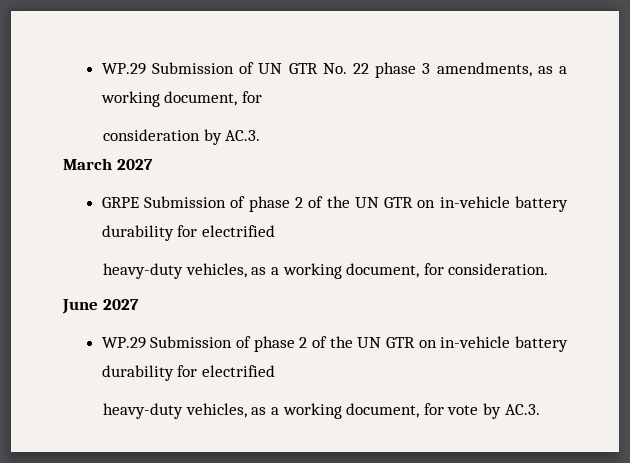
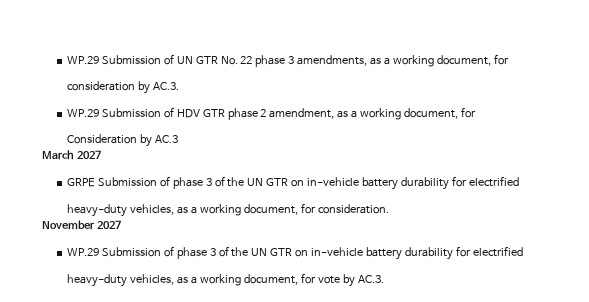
+ WP.29 Submission of HDV GTR phase 2 amendment, as a working document, for
+ Consideration by AC.3
- GRPE Submission of phase 2 of the UN GTR on in-vehicle battery durability for electrified
+ GRPE Submission of phase 3 of the UN GTR on in-vehicle battery durability for electrified
- June 2027
+ November 2027
- WP.29 Submission of phase 2 of the UN GTR on in-vehicle battery durability for electrified
+ WP.29 Submission of phase 3 of the UN GTR on in-vehicle battery durability for electrified

